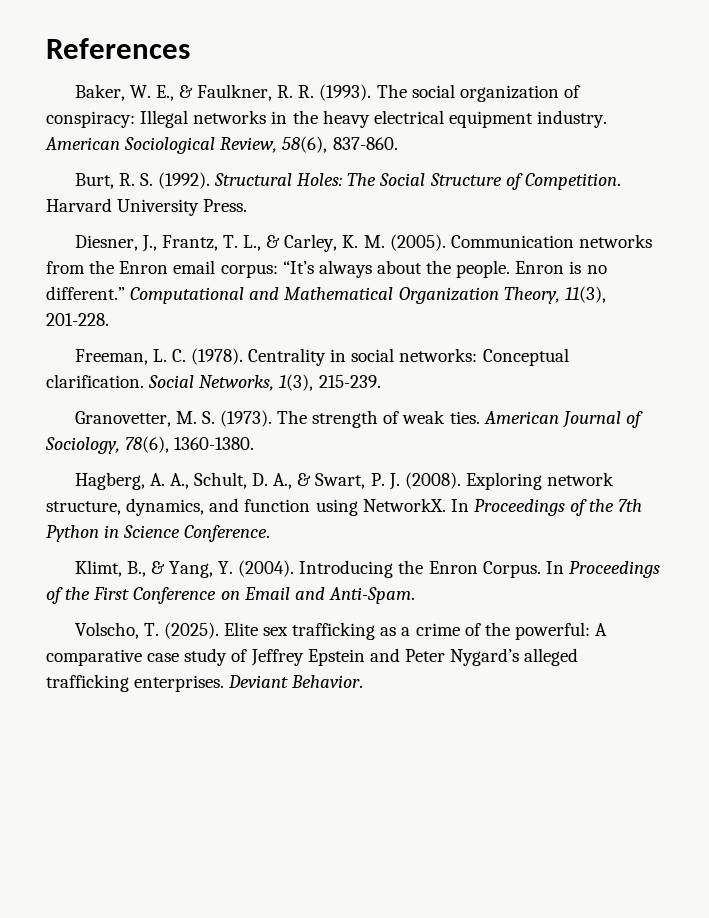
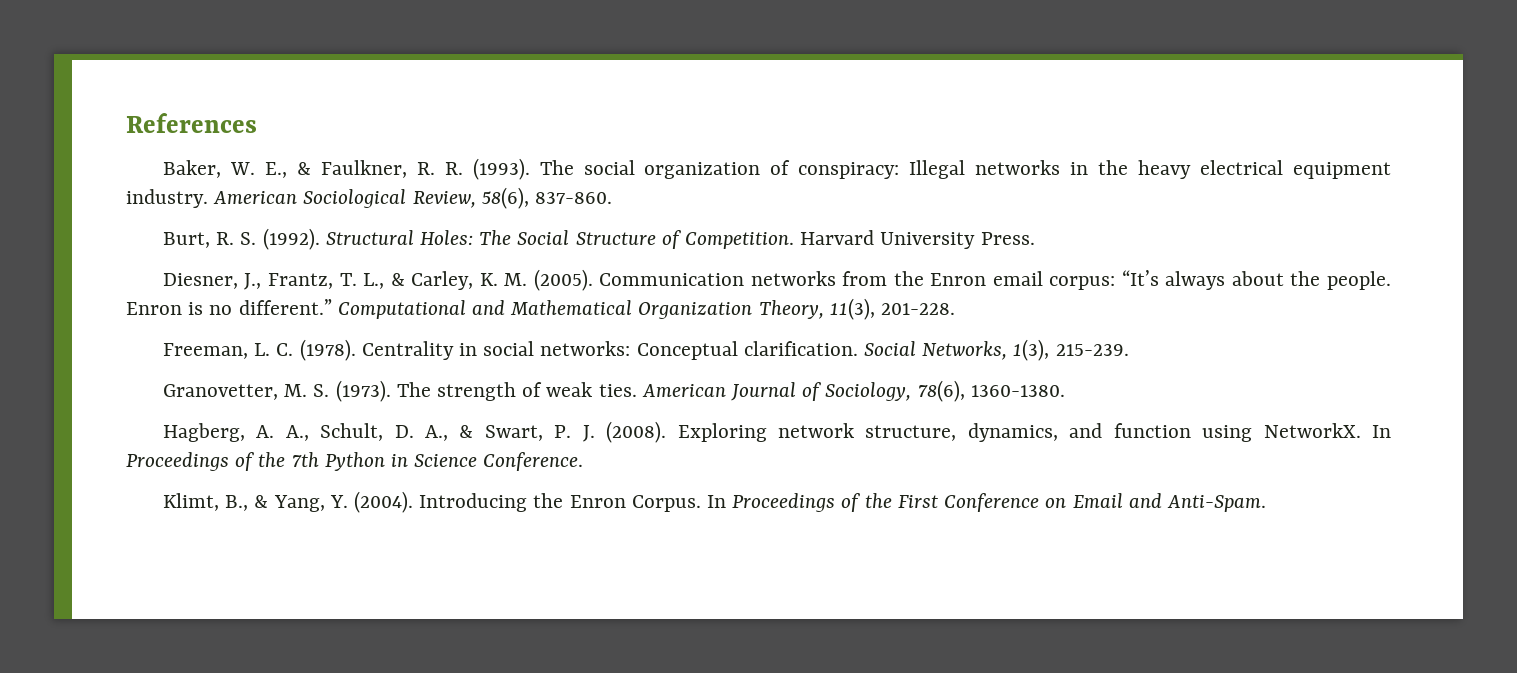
- Volscho, T. (2025). Elite sex trafficking as a crime of the powerful: A comparative case study of Jeffrey Epstein and Peter Nygard’s alleged trafficking enterprises. Deviant Behavior.

